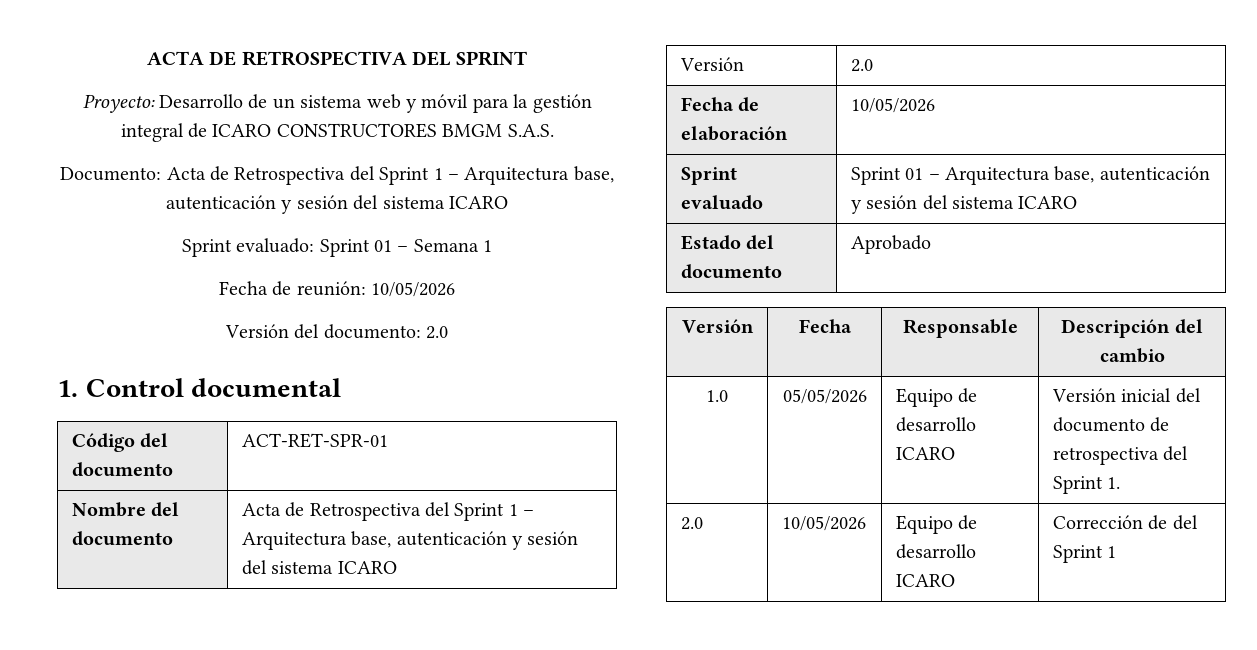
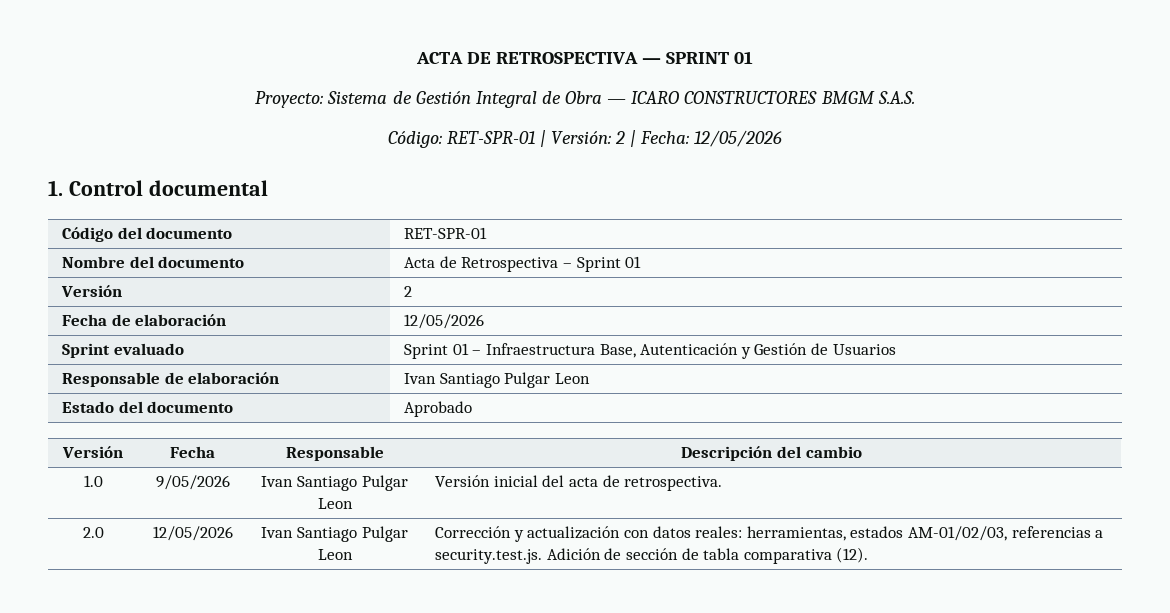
- ACTA DE RETROSPECTIVA DEL SPRINT
+ ACTA DE RETROSPECTIVA — SPRINT 01
- Proyecto: Desarrollo de un sistema web y móvil para la gestión integral de ICARO CONSTRUCTORES BMGM S.A.S.
- Documento: Acta de Retrospectiva del Sprint 1 – Arquitectura base, autenticación y sesión del sistema ICARO
- Sprint evaluado: Sprint 01 – Semana 1
- Fecha de reunión: 10/05/2026
- Versión del documento: 2.0
+ Proyecto: Sistema de Gestión Integral de Obra — ICARO CONSTRUCTORES BMGM S.A.S.
+ Código: RET-SPR-01 | Versión: 2 | Fecha: 12/05/2026
- Código del documento | ACT-RET-SPR-01
+ Código del documento | RET-SPR-01
- Nombre del documento | Acta de Retrospectiva del Sprint 1 – Arquitectura base, autenticación y sesión del sistema ICARO
- Versión | 2.0
+ Nombre del documento | Acta de Retrospectiva – Sprint 01
+ Versión | 2
- Fecha de elaboración | 10/05/2026
+ Fecha de elaboración | 12/05/2026
- Sprint evaluado | Sprint 01 – Arquitectura base, autenticación y sesión del sistema ICARO
+ Sprint evaluado | Sprint 01 – Infraestructura Base, Autenticación y Gestión de Usuarios
+ Responsable de elaboración | Ivan Santiago Pulgar Leon
- 1.0 | 05/05/2026 | Equipo de desarrollo ICARO | Versión inicial del documento de retrospectiva del Sprint 1.
- 2.0 | 10/05/2026 | Equipo de desarrollo ICARO | Corrección de del Sprint 1
+ 1.0 | 9/05/2026 | Ivan Santiago Pulgar Leon | Versión inicial del acta de retrospectiva.
+ 2.0 | 12/05/2026 | Ivan Santiago Pulgar Leon | Corrección y actualización con datos reales: herramientas, estados AM-01/02/03, referencias a security.test.js. Adición de sección de tabla comparativa (12).

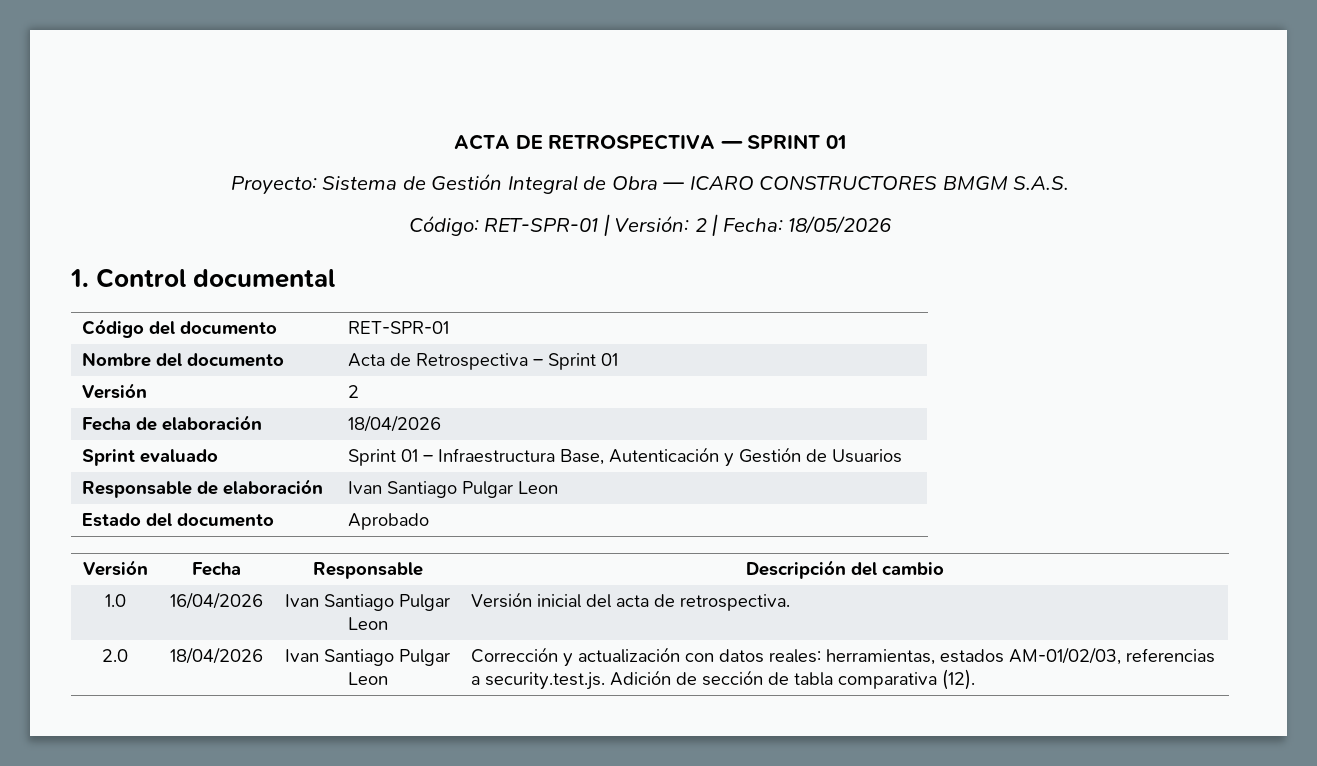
- Código: RET-SPR-01 | Versión: 2 | Fecha: 12/05/2026
+ Código: RET-SPR-01 | Versión: 2 | Fecha: 18/05/2026
- Fecha de elaboración | 12/05/2026
+ Fecha de elaboración | 18/04/2026
- 1.0 | 9/05/2026 | Ivan Santiago Pulgar Leon | Versión inicial del acta de retrospectiva.
+ 1.0 | 16/04/2026 | Ivan Santiago Pulgar Leon | Versión inicial del acta de retrospectiva.
- 2.0 | 12/05/2026 | Ivan Santiago Pulgar Leon | Corrección y actualización con datos reales: herramientas, estados AM-01/02/03, referencias a security.test.js. Adición de sección de tabla comparativa (12).
+ 2.0 | 18/04/2026 | Ivan Santiago Pulgar Leon | Corrección y actualización con datos reales: herramientas, estados AM-01/02/03, referencias a security.test.js. Adición de sección de tabla comparativa (12).

